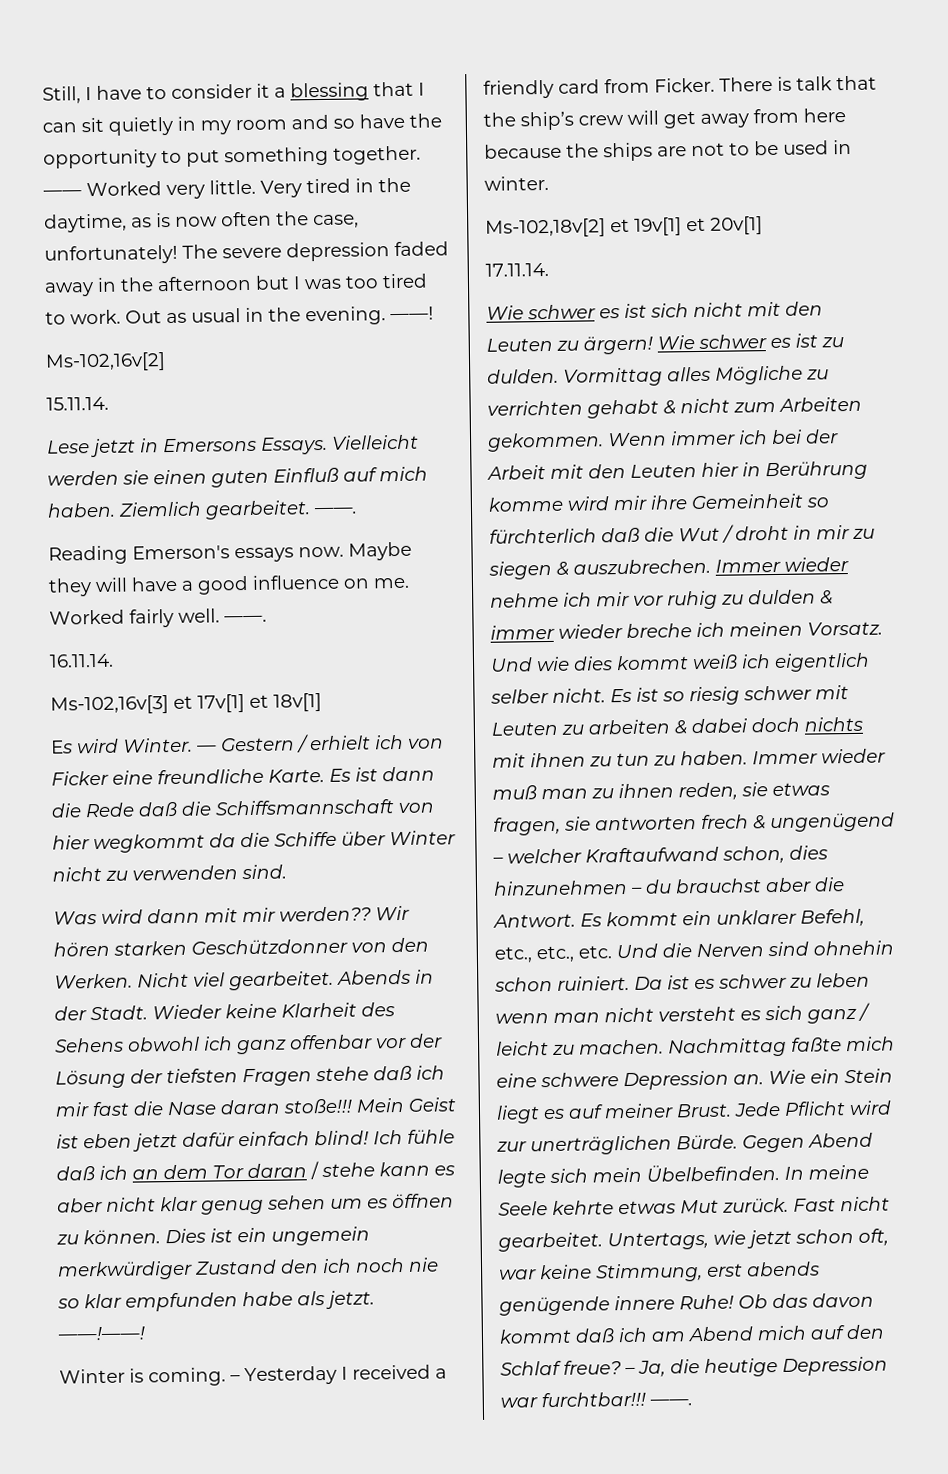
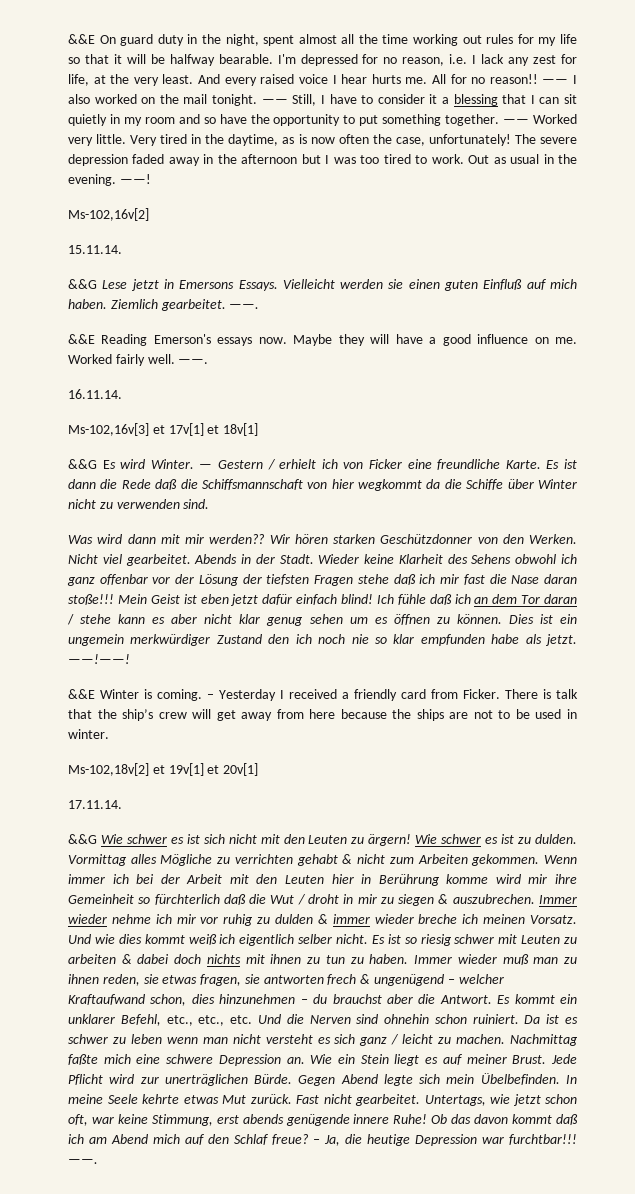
- Still, I have to consider it a blessing that I can sit quietly in my room and so have the opportunity to put something together.
+ &&E On guard duty in the night, spent almost all the time working out rules for my life so that it will be halfway bearable. I'm depressed for no reason, i.e. I lack any zest for life, at the very least. And every raised voice I hear hurts me. All for no reason!! —— I also worked on the mail tonight. —— Still, I have to consider it a blessing that I can sit quietly in my room and so have the opportunity to put something together.
- Lese jetzt in Emersons Essays.
+ &&G Lese jetzt in Emersons Essays.
- Reading Emerson's essays now.
+ &&E Reading Emerson's essays now.
- Es wird Winter.
+ &&G Es wird Winter.
- Winter is coming.
+ &&E Winter is coming.
- Wie schwer es ist sich nicht mit den Leuten zu ärgern!
+ &&G Wie schwer es ist sich nicht mit den Leuten zu ärgern!

